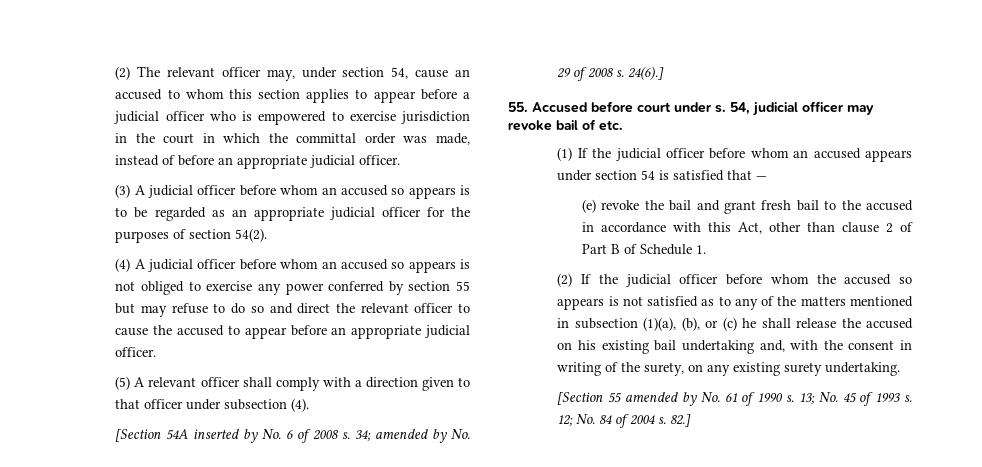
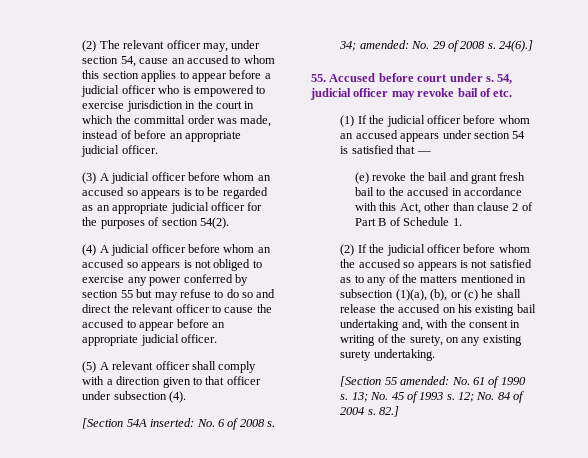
- [Section 54A inserted by No. 6 of 2008 s.
+ [Section 54A inserted: No. 6 of 2008 s.
- 34; amended by No. 29 of 2008 s.
+ 34; amended: No. 29 of 2008 s.
- [Section 55 amended by No. 61 of 1990 s.
+ [Section 55 amended: No. 61 of 1990 s.

